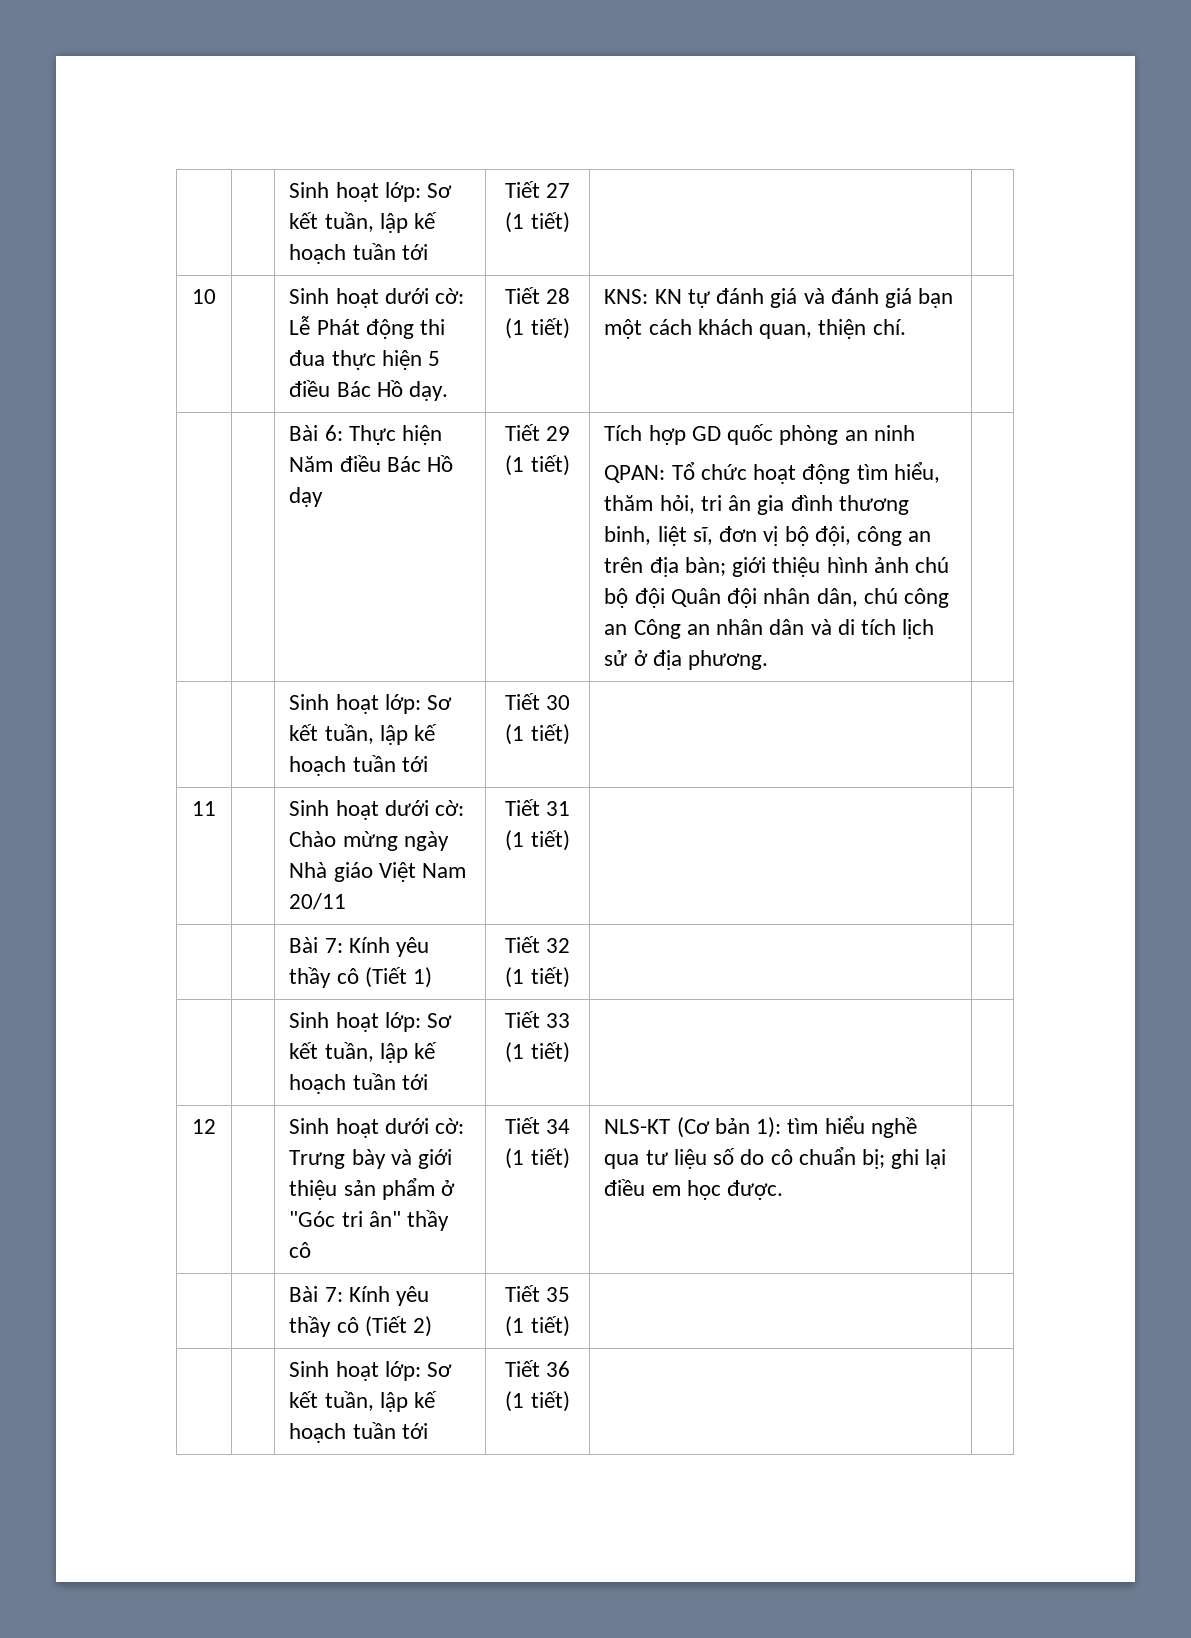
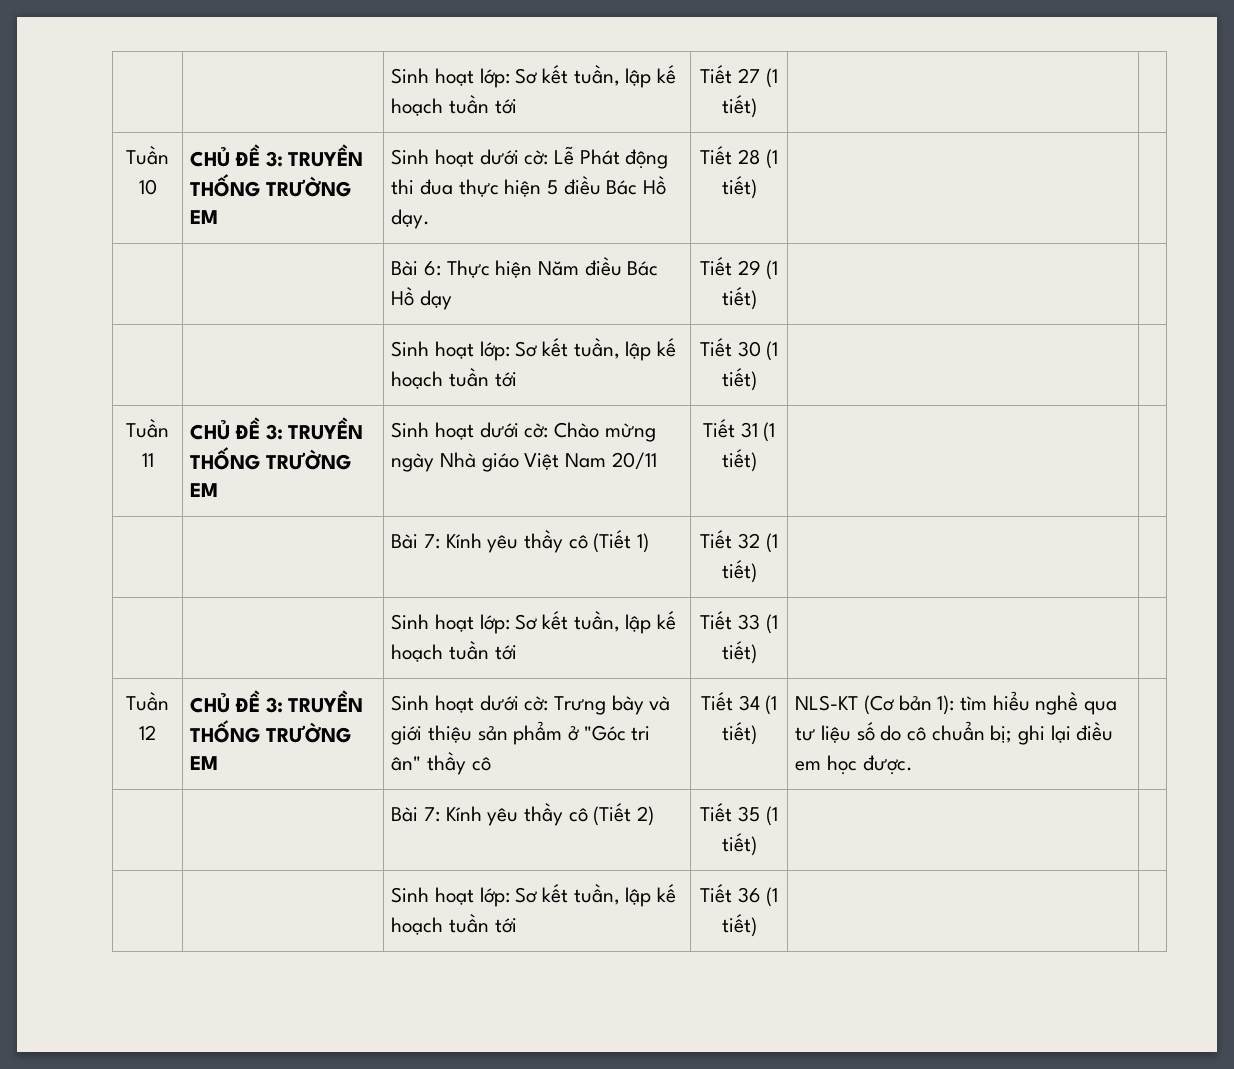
- 10 | | Sinh hoạt dưới cờ: Lễ Phát động thi đua thực hiện 5 điều Bác Hồ dạy. | Tiết 28 (1 tiết) | KNS: KN tự đánh giá và đánh giá bạn một cách khách quan, thiện chí. |
+ Tuần 10 | CHỦ ĐỀ 3: TRUYỀN THỐNG TRƯỜNG EM | Sinh hoạt dưới cờ: Lễ Phát động thi đua thực hiện 5 điều Bác Hồ dạy. | Tiết 28 (1 tiết) | |
- Tích hợp GD quốc phòng an ninh
- QPAN: Tổ chức hoạt động tìm hiểu, thăm hỏi, tri ân gia đình thương binh, liệt sĩ, đơn vị bộ đội, công an trên địa bàn; giới thiệu hình ảnh chú bộ đội Quân đội nhân dân, chú công an Công an nhân dân và di tích lịch sử ở địa phương.
- 11 | | Sinh hoạt dưới cờ: Chào mừng ngày Nhà giáo Việt Nam 20/11 | Tiết 31 (1 tiết) | |
+ Tuần 11 | CHỦ ĐỀ 3: TRUYỀN THỐNG TRƯỜNG EM | Sinh hoạt dưới cờ: Chào mừng ngày Nhà giáo Việt Nam 20/11 | Tiết 31 (1 tiết) | |
- 12
+ Tuần 12 | CHỦ ĐỀ 3: TRUYỀN THỐNG TRƯỜNG EM

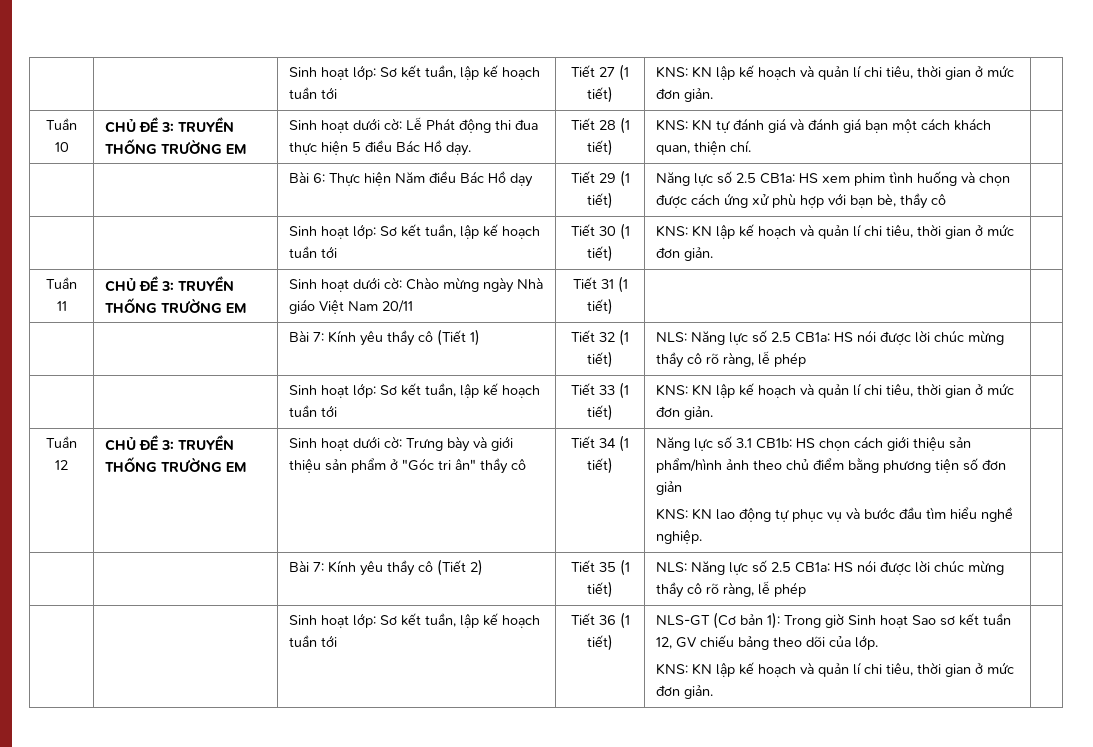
- | | Sinh hoạt lớp: Sơ kết tuần, lập kế hoạch tuần tới | Tiết 27 (1 tiết) | |
+ | | Sinh hoạt lớp: Sơ kết tuần, lập kế hoạch tuần tới | Tiết 27 (1 tiết) | KNS: KN lập kế hoạch và quản lí chi tiêu, thời gian ở mức đơn giản. |
+ KNS: KN tự đánh giá và đánh giá bạn một cách khách quan, thiện chí.
- | | Bài 6: Thực hiện Năm điều Bác Hồ dạy | Tiết 29 (1 tiết) | |
+ | | Bài 6: Thực hiện Năm điều Bác Hồ dạy | Tiết 29 (1 tiết) | Năng lực số 2.5 CB1a: HS xem phim tình huống và chọn được cách ứng xử phù hợp với bạn bè, thầy cô |
- | | Sinh hoạt lớp: Sơ kết tuần, lập kế hoạch tuần tới | Tiết 30 (1 tiết) | |
+ | | Sinh hoạt lớp: Sơ kết tuần, lập kế hoạch tuần tới | Tiết 30 (1 tiết) | KNS: KN lập kế hoạch và quản lí chi tiêu, thời gian ở mức đơn giản. |
- | | Bài 7: Kính yêu thầy cô (Tiết 1) | Tiết 32 (1 tiết) | |
+ | | Bài 7: Kính yêu thầy cô (Tiết 1) | Tiết 32 (1 tiết) | NLS: Năng lực số 2.5 CB1a: HS nói được lời chúc mừng thầy cô rõ ràng, lễ phép |
- | | Sinh hoạt lớp: Sơ kết tuần, lập kế hoạch tuần tới | Tiết 33 (1 tiết) | |
+ | | Sinh hoạt lớp: Sơ kết tuần, lập kế hoạch tuần tới | Tiết 33 (1 tiết) | KNS: KN lập kế hoạch và quản lí chi tiêu, thời gian ở mức đơn giản. |
- NLS-KT (Cơ bản 1): tìm hiểu nghề qua tư liệu số do cô chuẩn bị; ghi lại điều em học được.
+ Năng lực số 3.1 CB1b: HS chọn cách giới thiệu sản phẩm/hình ảnh theo chủ điểm bằng phương tiện số đơn giản
+ KNS: KN lao động tự phục vụ và bước đầu tìm hiểu nghề nghiệp.
- | | Bài 7: Kính yêu thầy cô (Tiết 2) | Tiết 35 (1 tiết) | |
+ | | Bài 7: Kính yêu thầy cô (Tiết 2) | Tiết 35 (1 tiết) | NLS: Năng lực số 2.5 CB1a: HS nói được lời chúc mừng thầy cô rõ ràng, lễ phép |
+ NLS-GT (Cơ bản 1): Trong giờ Sinh hoạt Sao sơ kết tuần 12, GV chiếu bảng theo dõi của lớp.
+ KNS: KN lập kế hoạch và quản lí chi tiêu, thời gian ở mức đơn giản.

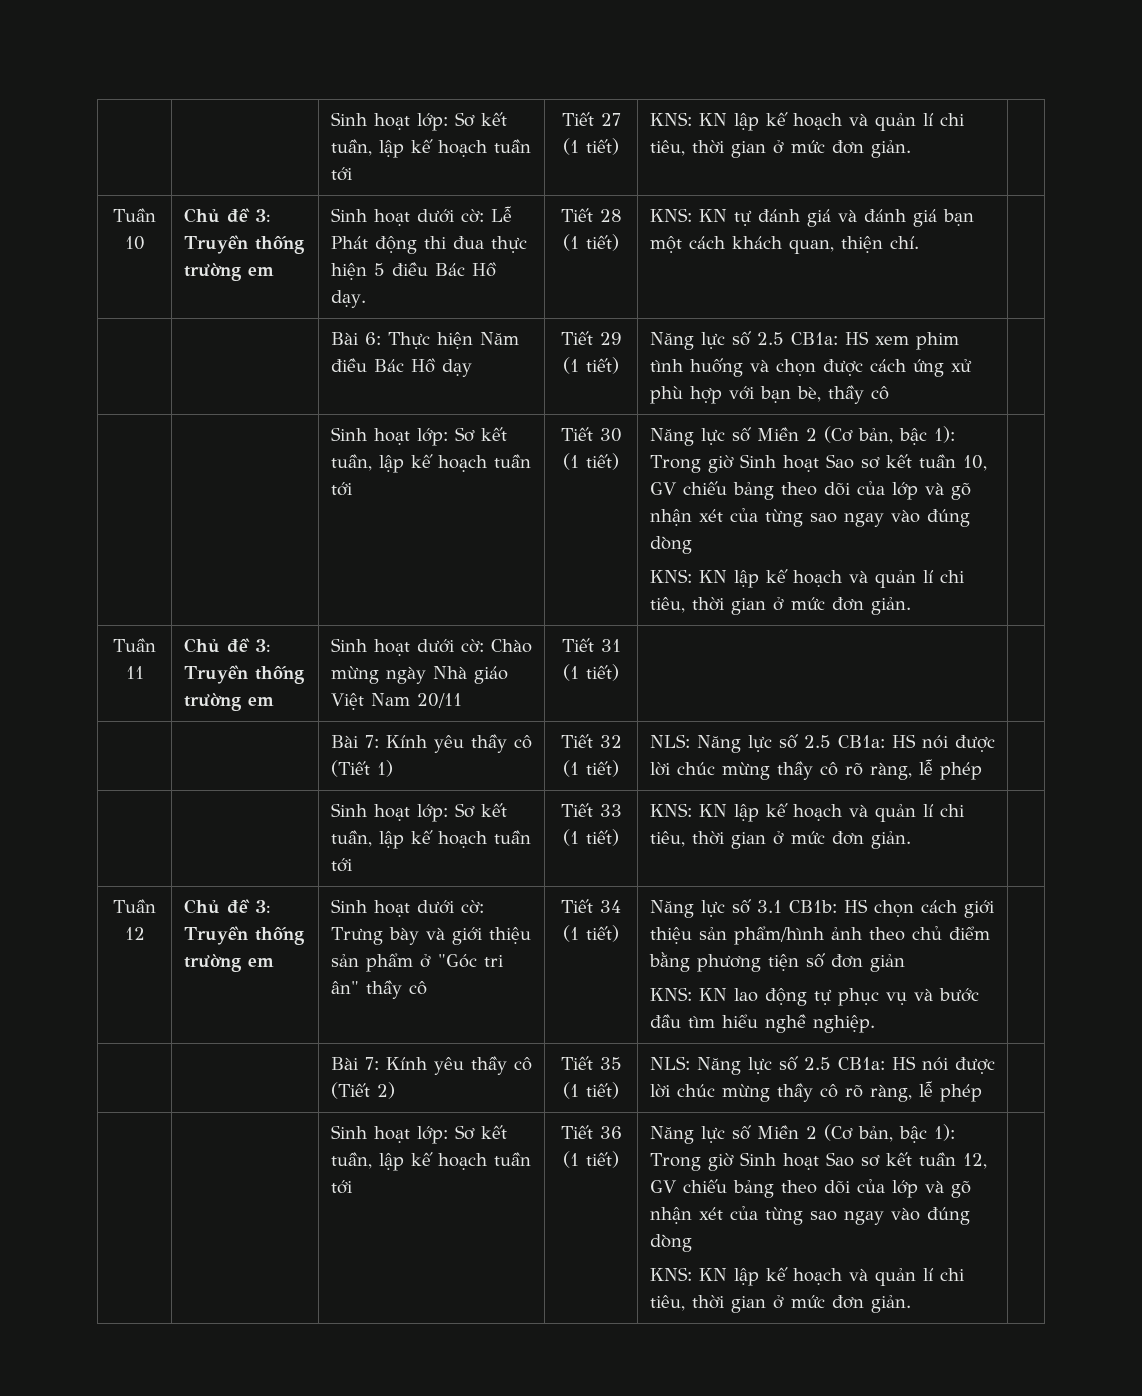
- Tuần 10 | CHỦ ĐỀ 3: TRUYỀN THỐNG TRƯỜNG EM
+ Tuần 10 | Chủ đề 3: Truyền thống trường em
+ Năng lực số Miền 2 (Cơ bản, bậc 1): Trong giờ Sinh hoạt Sao sơ kết tuần 10, GV chiếu bảng theo dõi của lớp và gõ nhận xét của từng sao ngay vào đúng dòng
- Tuần 11 | CHỦ ĐỀ 3: TRUYỀN THỐNG TRƯỜNG EM | Sinh hoạt dưới cờ: Chào mừng ngày Nhà giáo Việt Nam 20/11 | Tiết 31 (1 tiết) | |
+ Tuần 11 | Chủ đề 3: Truyền thống trường em | Sinh hoạt dưới cờ: Chào mừng ngày Nhà giáo Việt Nam 20/11 | Tiết 31 (1 tiết) | |
- Tuần 12 | CHỦ ĐỀ 3: TRUYỀN THỐNG TRƯỜNG EM
+ Tuần 12 | Chủ đề 3: Truyền thống trường em
- NLS-GT (Cơ bản 1): Trong giờ Sinh hoạt Sao sơ kết tuần 12, GV chiếu bảng theo dõi của lớp.
+ Năng lực số Miền 2 (Cơ bản, bậc 1): Trong giờ Sinh hoạt Sao sơ kết tuần 12, GV chiếu bảng theo dõi của lớp và gõ nhận xét của từng sao ngay vào đúng dòng

